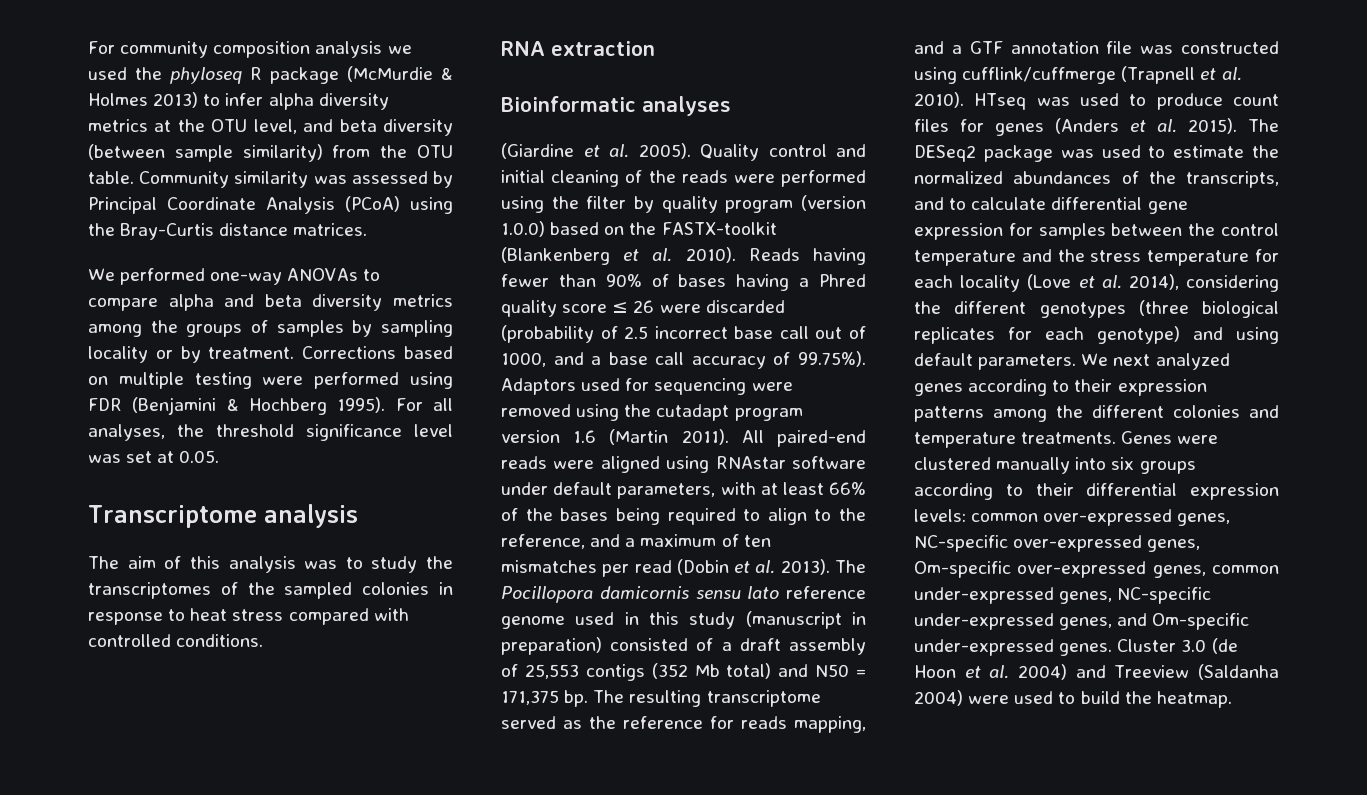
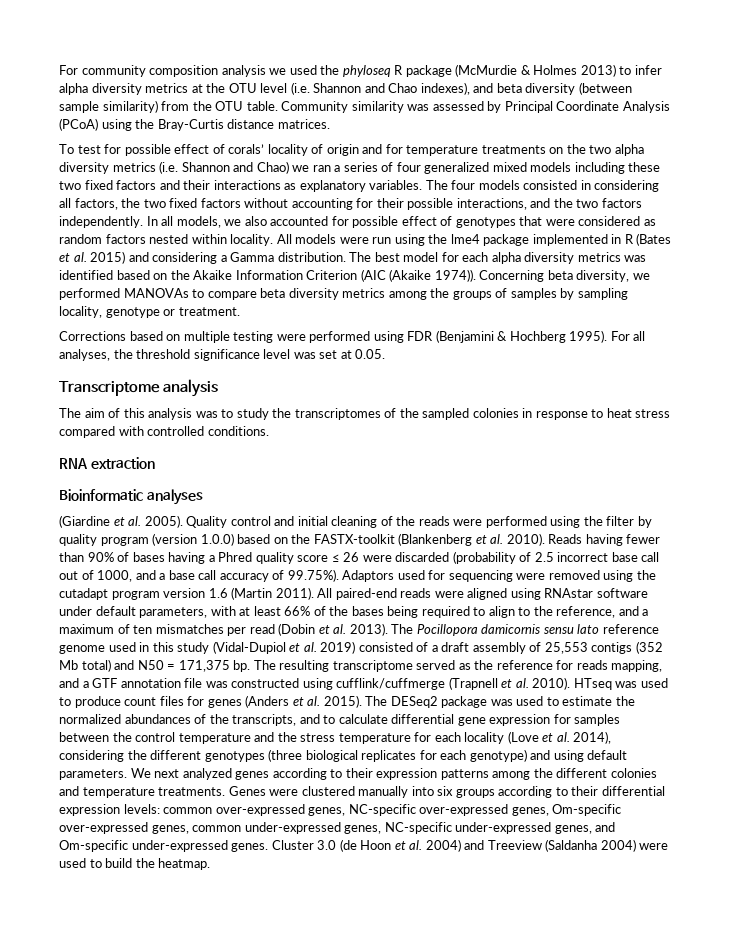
- For community composition analysis we used the phyloseq R package (McMurdie & Holmes 2013) to infer alpha diversity metrics at the OTU level, and beta diversity (between sample similarity) from the OTU table.
+ For community composition analysis we used the phyloseq R package (McMurdie & Holmes 2013) to infer alpha diversity metrics at the OTU level (i.e. Shannon and Chao indexes), and beta diversity (between sample similarity) from the OTU table.
- We performed one-way ANOVAs to compare alpha and beta diversity metrics among the groups of samples by sampling locality or by treatment. Corrections based on multiple testing were performed using FDR (Benjamini & Hochberg 1995).
+ To test for possible effect of corals’ locality of origin and for temperature treatments on the two alpha diversity metrics (i.e. Shannon and Chao) we ran a series of four generalized mixed models including these two fixed factors and their interactions as explanatory variables. The four models consisted in considering all factors, the two fixed factors without accounting for their possible interactions, and the two factors independently. In all models, we also accounted for possible effect of genotypes that were considered as random factors nested within locality. All models were run using the lme4 package implemented in R (Bates et al. 2015) and considering a Gamma distribution. The best model for each alpha diversity metrics was identified based on the Akaike Information Criterion (AIC (Akaike 1974)). Concerning beta diversity, we performed MANOVAs to compare beta diversity metrics among the groups of samples by sampling locality, genotype or treatment.
+ Corrections based on multiple testing were performed using FDR (Benjamini & Hochberg 1995).
- The Pocillopora damicornis sensu lato reference genome used in this study (manuscript in preparation) consisted of a draft assembly of 25,553 contigs (352 Mb total) and N50 = 171,375 bp.
+ The Pocillopora damicornis sensu lato reference genome used in this study (Vidal-Dupiol et al. 2019) consisted of a draft assembly of 25,553 contigs (352 Mb total) and N50 = 171,375 bp.

